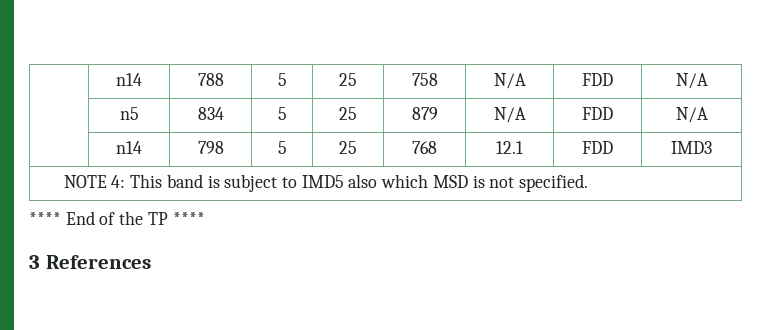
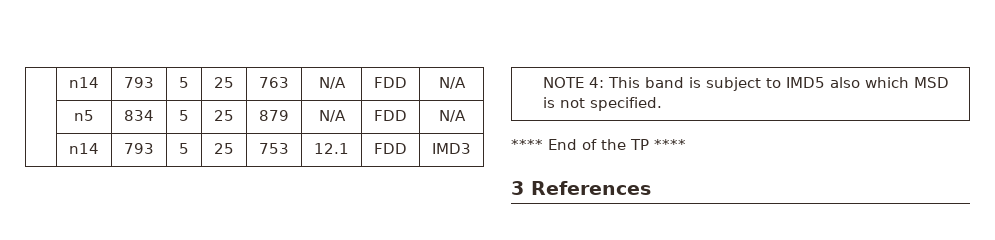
- | n14 | 788 | 5 | 25 | 758 | N/A | FDD | N/A
+ | n14 | 793 | 5 | 25 | 763 | N/A | FDD | N/A
- | n14 | 798 | 5 | 25 | 768 | 12.1 | FDD | IMD3
+ | n14 | 793 | 5 | 25 | 753 | 12.1 | FDD | IMD3

